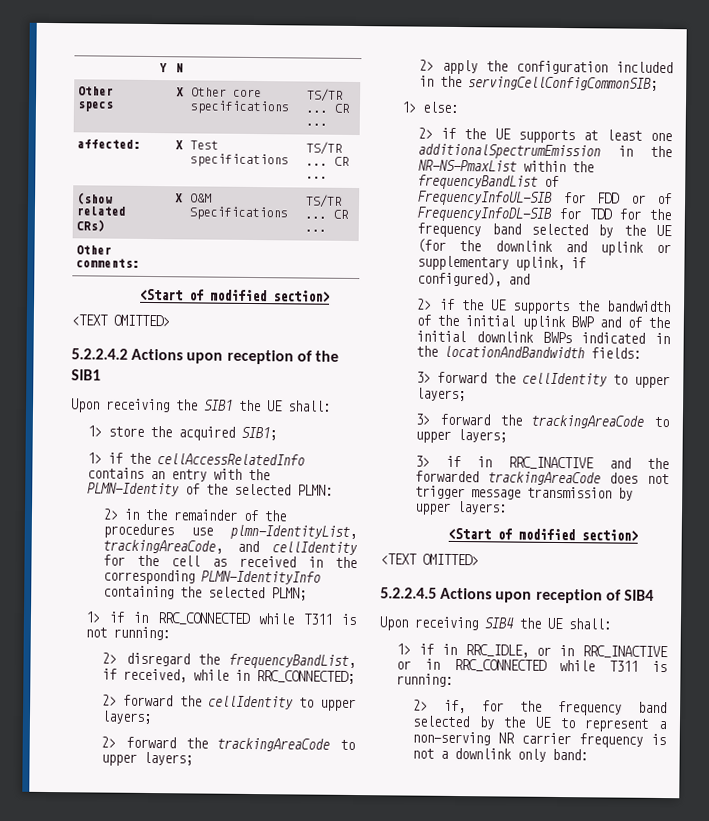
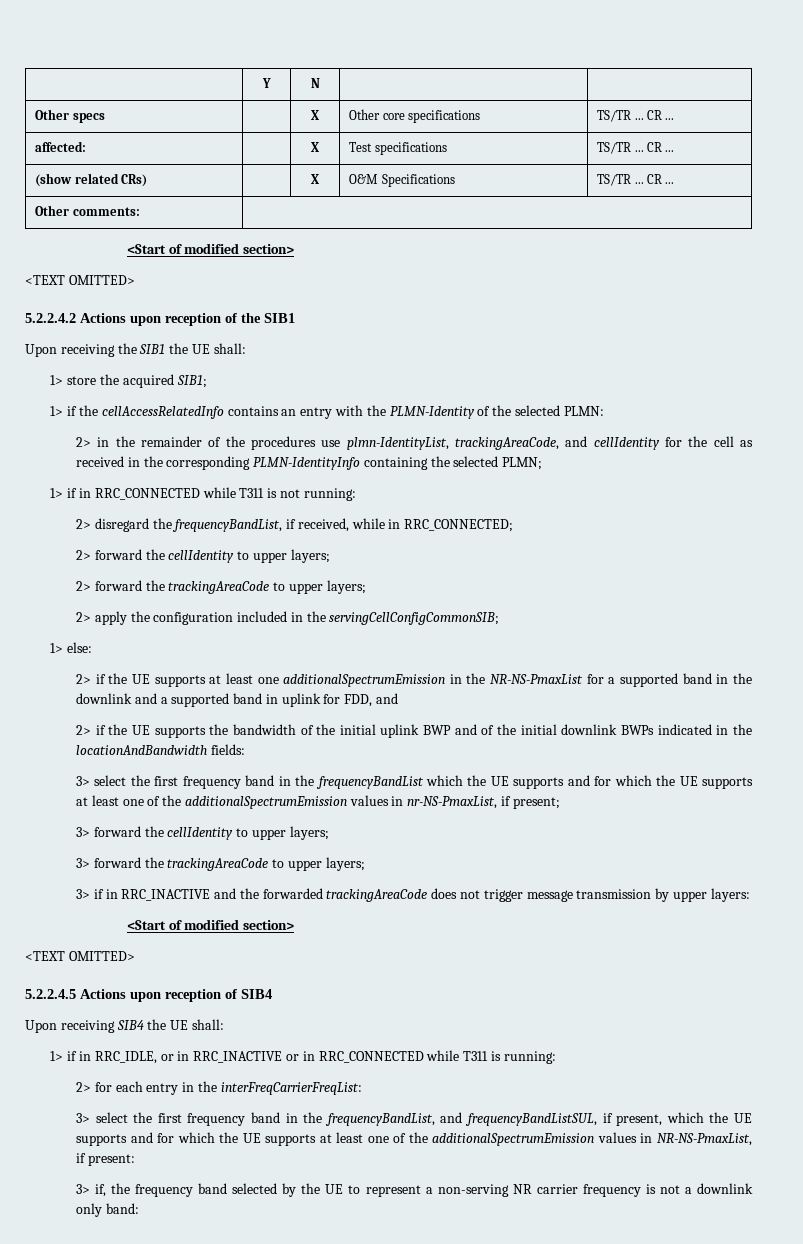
- 2> if the UE supports at least one additionalSpectrumEmission in the NR-NS-PmaxList within the frequencyBandList of FrequencyInfoUL-SIB for FDD or of FrequencyInfoDL-SIB for TDD for the frequency band selected by the UE (for the downlink and uplink or supplementary uplink, if configured), and
+ 2> if the UE supports at least one additionalSpectrumEmission in the NR-NS-PmaxList for a supported band in the downlink and a supported band in uplink for FDD, and
+ 3> select the first frequency band in the frequencyBandList which the UE supports and for which the UE supports at least one of the additionalSpectrumEmission values in nr-NS-PmaxList, if present;
- 2> if, for the frequency band selected by the UE to represent a non-serving NR carrier frequency is not a downlink only band:
+ 2> for each entry in the interFreqCarrierFreqList:
+ 3> select the first frequency band in the frequencyBandList, and frequencyBandListSUL, if present, which the UE supports and for which the UE supports at least one of the additionalSpectrumEmission values in NR-NS-PmaxList, if present:
+ 3> if, the frequency band selected by the UE to represent a non-serving NR carrier frequency is not a downlink only band:

